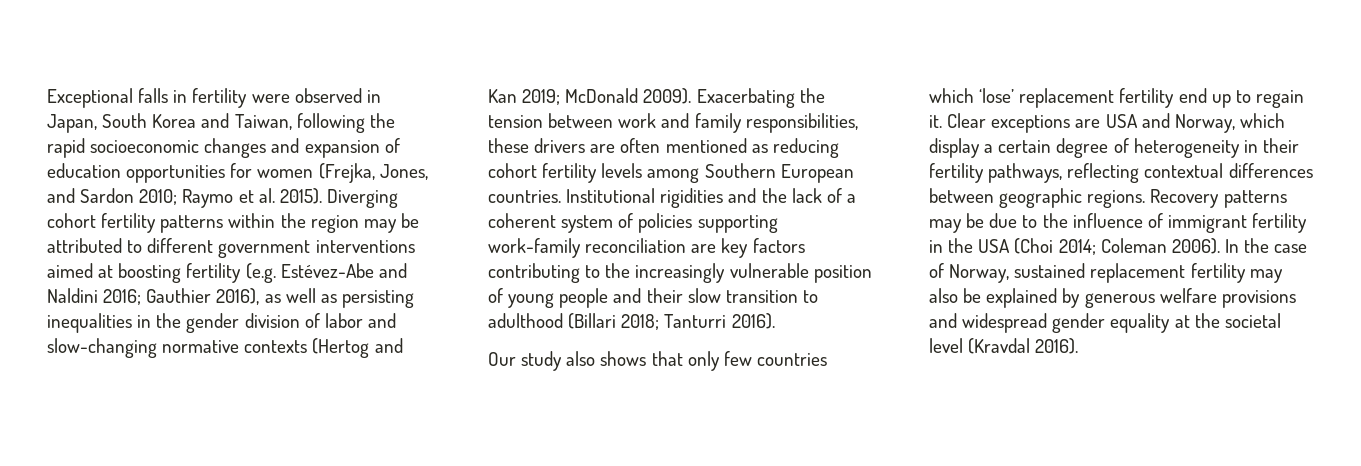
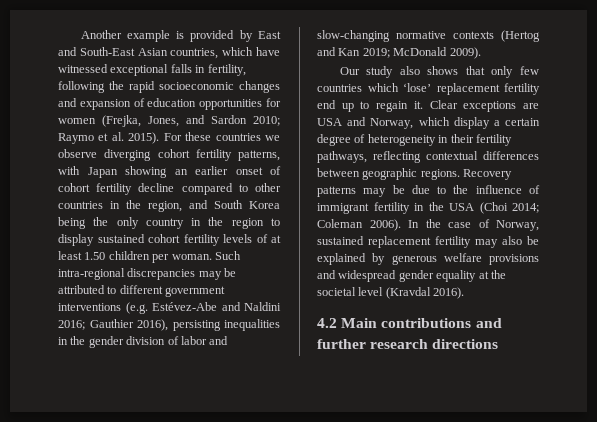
- Exceptional falls in fertility were observed in Japan, South Korea and Taiwan, following the rapid socioeconomic changes and expansion of education opportunities for women (Frejka, Jones, and Sardon 2010; Raymo et al. 2015).
+ Another example is provided by East and South-East Asian countries, which have witnessed exceptional falls in fertility, following the rapid socioeconomic changes and expansion of education opportunities for women (Frejka, Jones, and Sardon 2010; Raymo et al. 2015).
- Diverging cohort fertility patterns within the region may be attributed to different government interventions aimed at boosting fertility (e.g. Estévez-Abe and Naldini 2016; Gauthier 2016), as well as persisting inequalities in the gender division of labor and slow-changing normative contexts (Hertog and Kan 2019; McDonald 2009). Exacerbating the tension between work and family responsibilities, these drivers are often mentioned as reducing cohort fertility levels among Southern European countries. Institutional rigidities and the lack of a coherent system of policies supporting work-family reconciliation are key factors contributing to the increasingly vulnerable position of young people and their slow transition to adulthood (Billari 2018; Tanturri 2016).
+ For these countries we observe diverging cohort fertility patterns, with Japan showing an earlier onset of cohort fertility decline compared to other countries in the region, and South Korea being the only country in the region to display sustained cohort fertility levels of at least 1.50 children per woman. Such intra-regional discrepancies may be attributed to different government interventions (e.g. Estévez-Abe and Naldini 2016; Gauthier 2016), persisting inequalities in the gender division of labor and slow-changing normative contexts (Hertog and Kan 2019; McDonald 2009).
+ 4.2 Main contributions and further research directions

